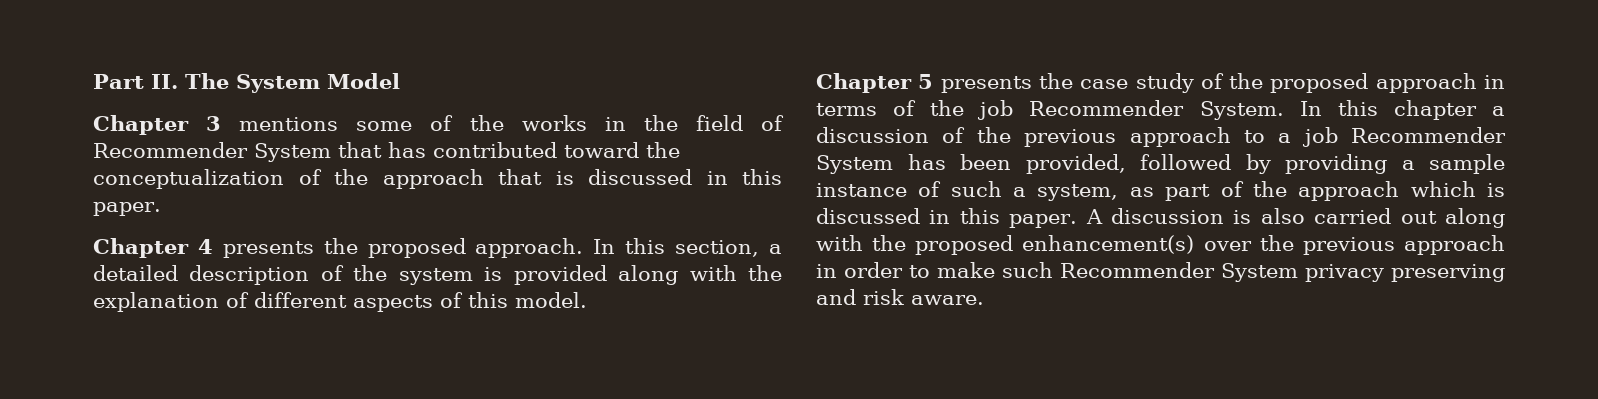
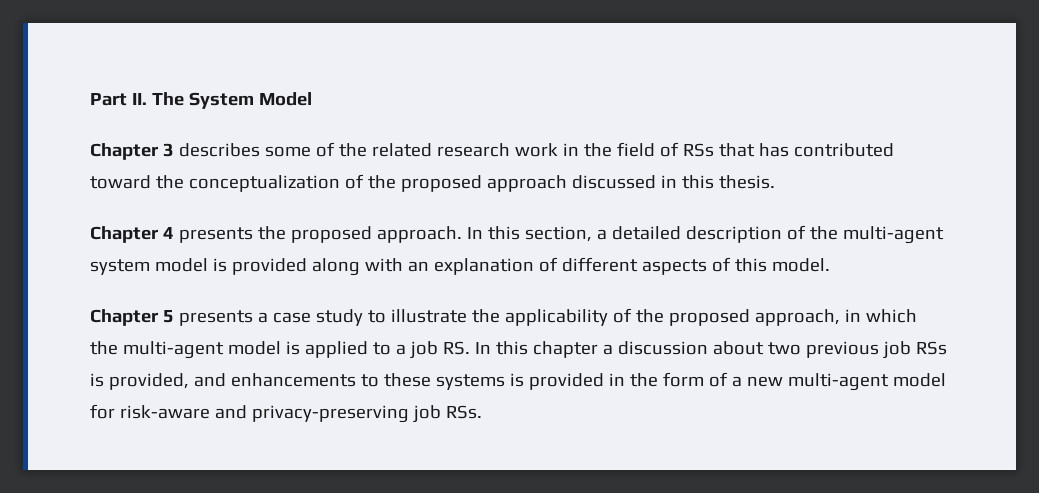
- Chapter 3 mentions some of the works in the field of Recommender System that has contributed toward the conceptualization of the approach that is discussed in this paper.
+ Chapter 3 describes some of the related research work in the field of RSs that has contributed toward the conceptualization of the proposed approach discussed in this thesis.
- In this section, a detailed description of the system is provided along with the explanation of different aspects of this model.
+ In this section, a detailed description of the multi-agent system model is provided along with an explanation of different aspects of this model.
- Chapter 5 presents the case study of the proposed approach in terms of the job Recommender System. In this chapter a discussion of the previous approach to a job Recommender System has been provided, followed by providing a sample instance of such a system, as part of the approach which is discussed in this paper. A discussion is also carried out along with the proposed enhancement(s) over the previous approach in order to make such Recommender System privacy preserving and risk aware.
+ Chapter 5 presents a case study to illustrate the applicability of the proposed approach, in which the multi-agent model is applied to a job RS. In this chapter a discussion about two previous job RSs is provided, and enhancements to these systems is provided in the form of a new multi-agent model for risk-aware and privacy-preserving job RSs.

